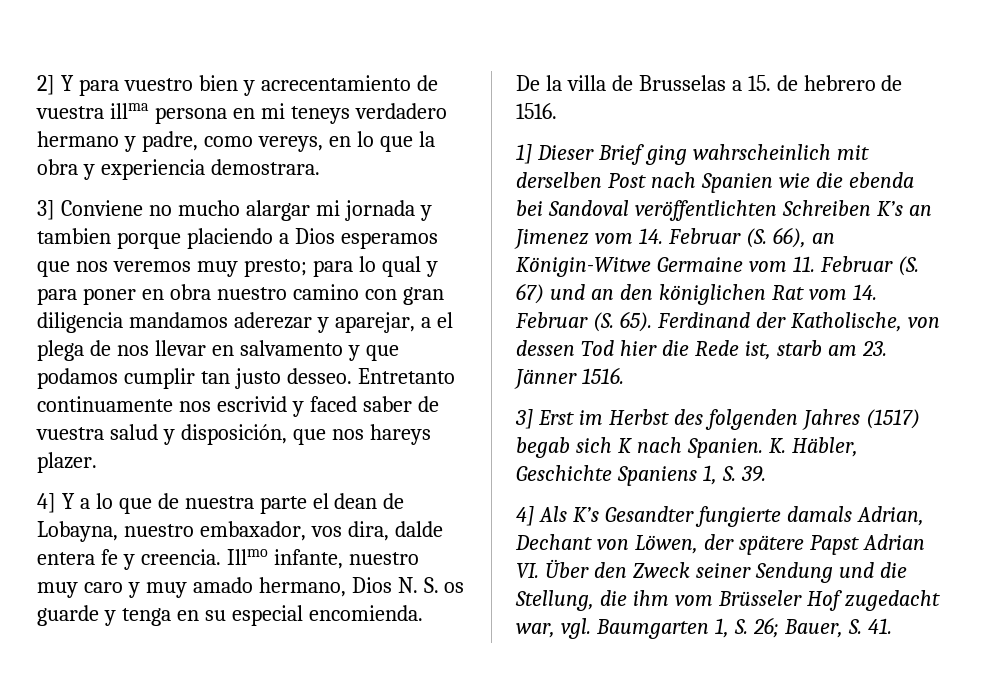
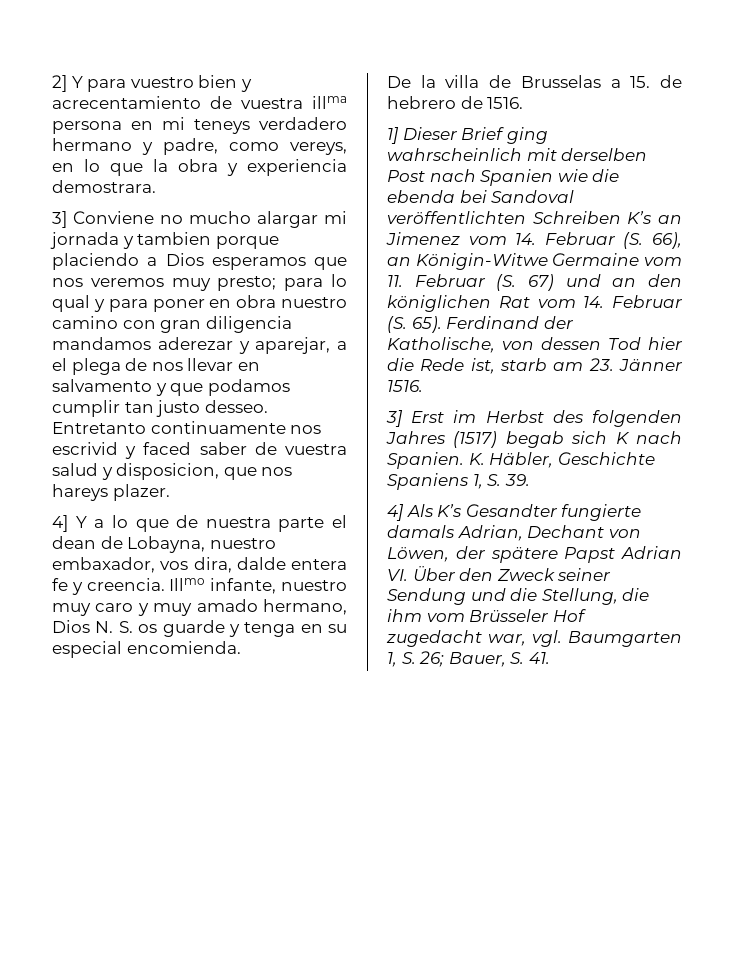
- Entretanto continuamente nos escrivid y faced saber de vuestra salud y disposición, que nos hareys plazer.
+ Entretanto continuamente nos escrivid y faced saber de vuestra salud y disposicion, que nos hareys plazer.

